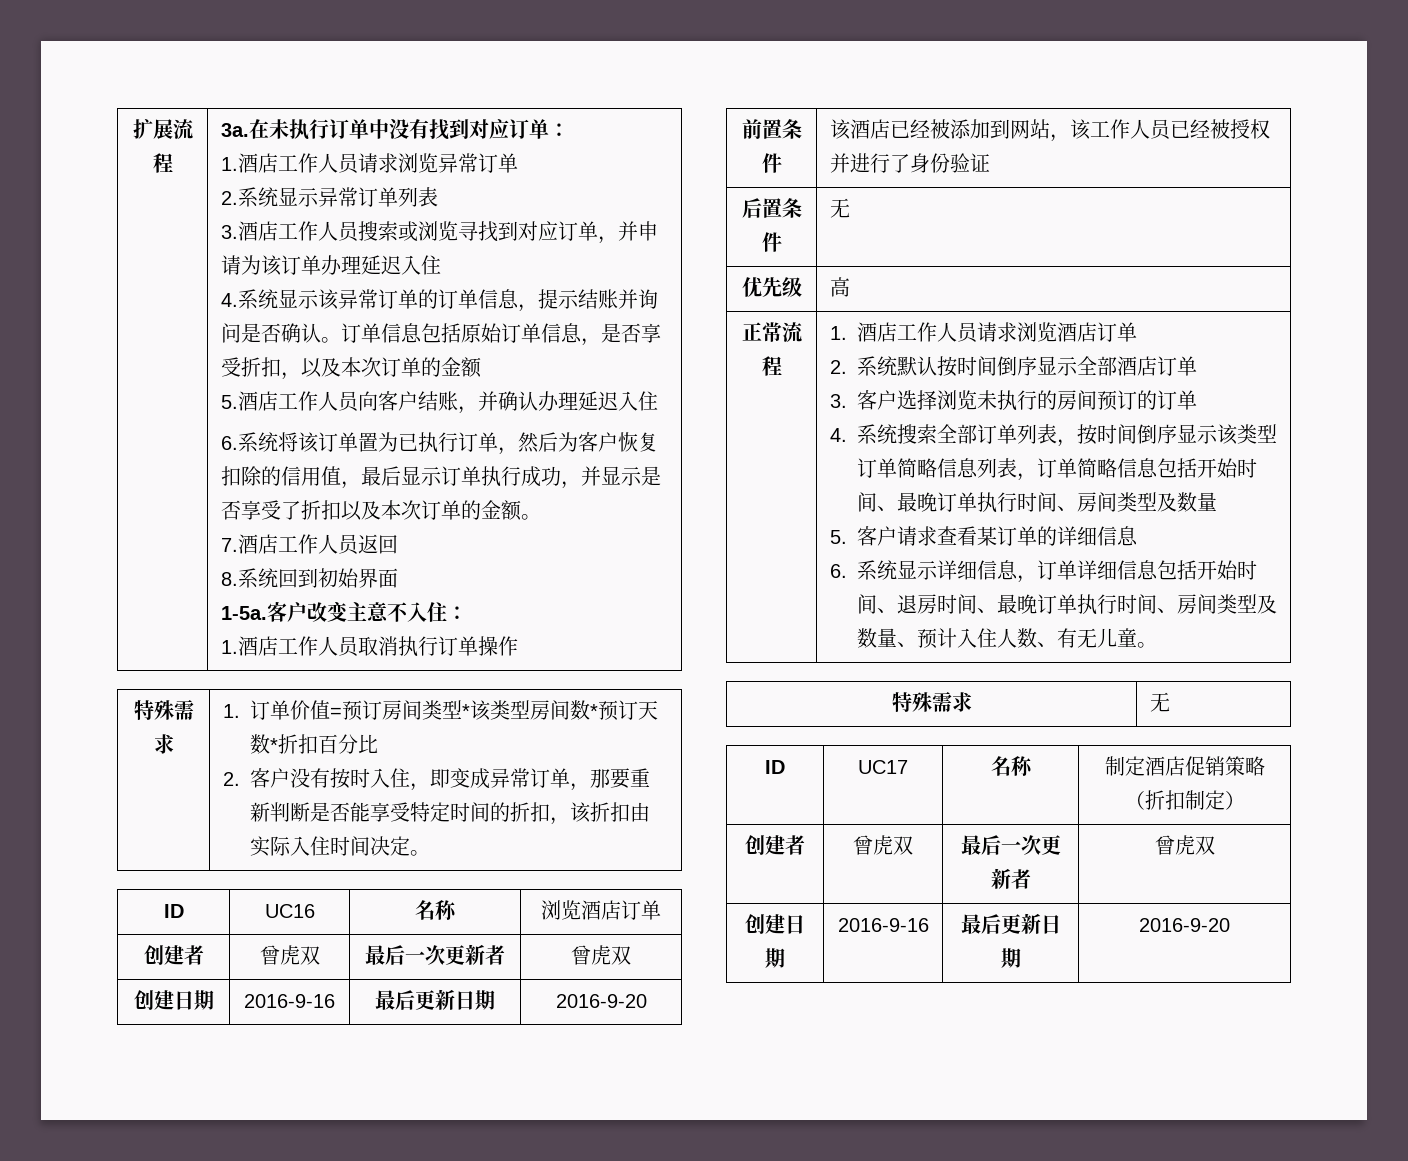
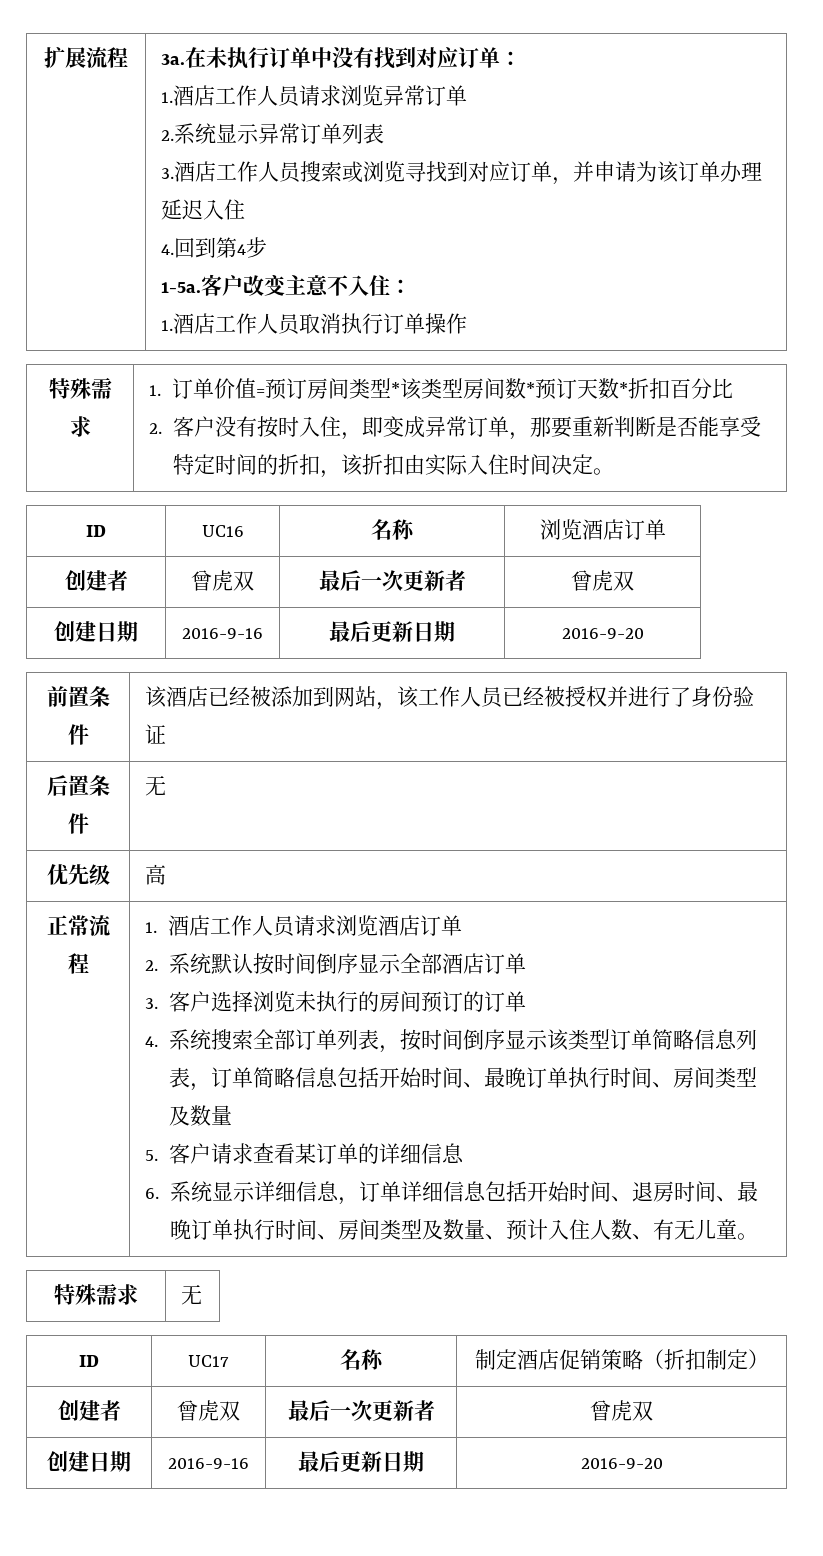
- 4.系统显示该异常订单的订单信息，提示结账并询问是否确认。订单信息包括原始订单信息，是否享受折扣，以及本次订单的金额
- 5.酒店工作人员向客户结账，并确认办理延迟入住
- 6.系统将该订单置为已执行订单，然后为客户恢复扣除的信用值，最后显示订单执行成功，并显示是否享受了折扣以及本次订单的金额。
- 7.酒店工作人员返回
- 8.系统回到初始界面
+ 4.回到第4步

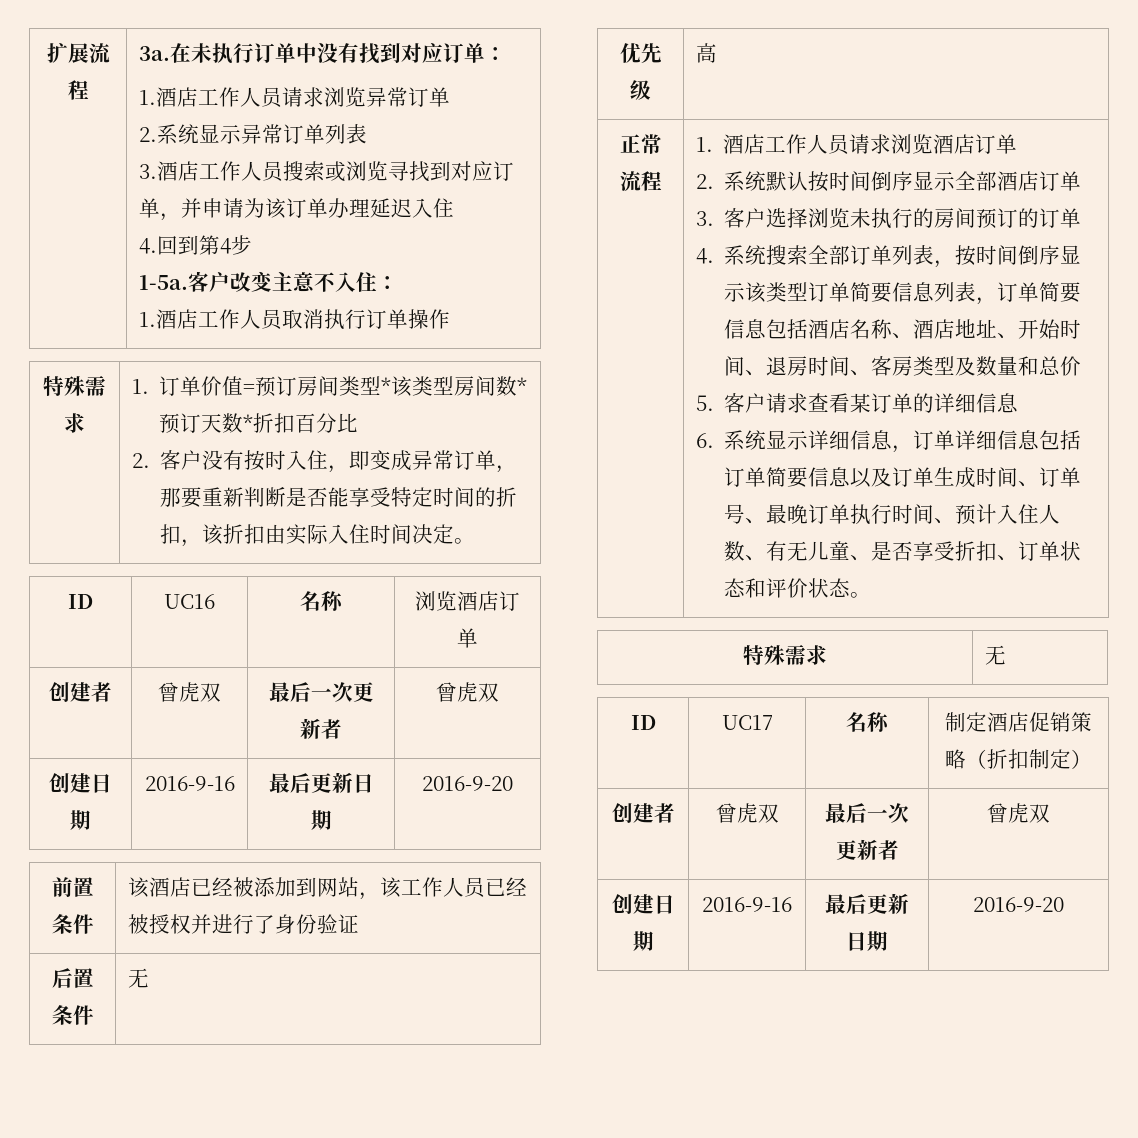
- 4.系统搜索全部订单列表，按时间倒序显示该类型订单简略信息列表，订单简略信息包括开始时间、最晚订单执行时间、房间类型及数量
+ 4.系统搜索全部订单列表，按时间倒序显示该类型订单简要信息列表，订单简要信息包括酒店名称、酒店地址、开始时间、退房时间、客房类型及数量和总价
- 6.系统显示详细信息，订单详细信息包括开始时间、退房时间、最晚订单执行时间、房间类型及数量、预计入住人数、有无儿童。
+ 6.系统显示详细信息，订单详细信息包括订单简要信息以及订单生成时间、订单号、最晚订单执行时间、预计入住人数、有无儿童、是否享受折扣、订单状态和评价状态。

